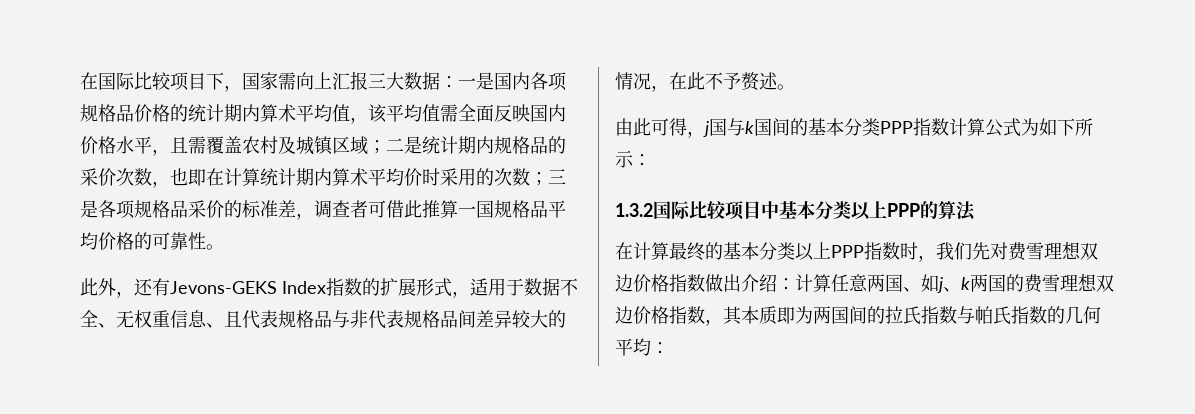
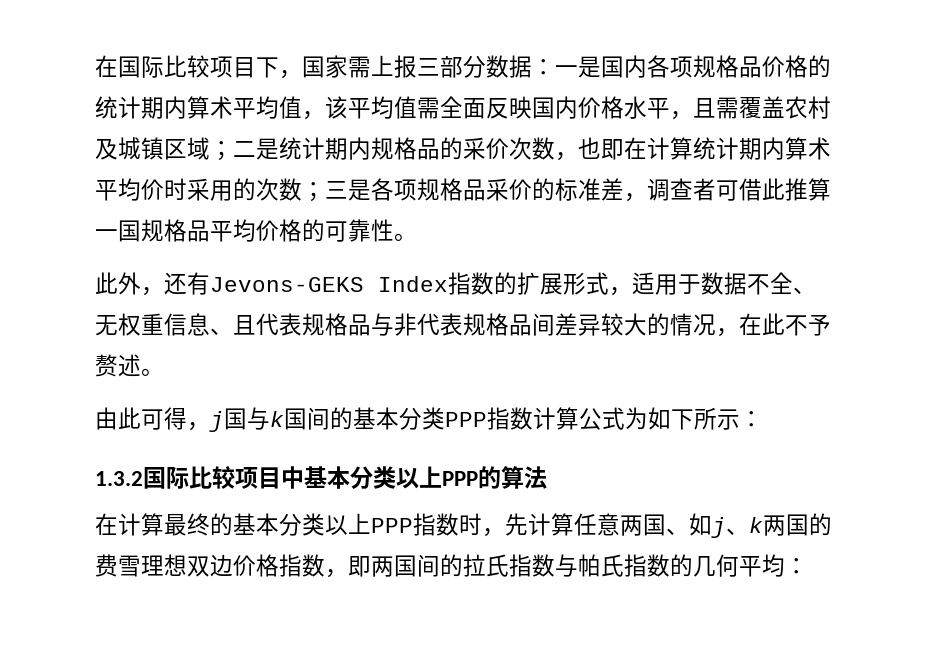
- 在国际比较项目下，国家需向上汇报三大数据：
+ 在国际比较项目下，国家需上报三部分数据：
- 在计算最终的基本分类以上PPP指数时，我们先对费雪理想双边价格指数做出介绍：计算任意两国、如j、k两国的费雪理想双边价格指数，其本质即为两国间的拉氏指数与帕氏指数的几何平均：
+ 在计算最终的基本分类以上PPP指数时，先计算任意两国、如j、k两国的费雪理想双边价格指数，即两国间的拉氏指数与帕氏指数的几何平均：

